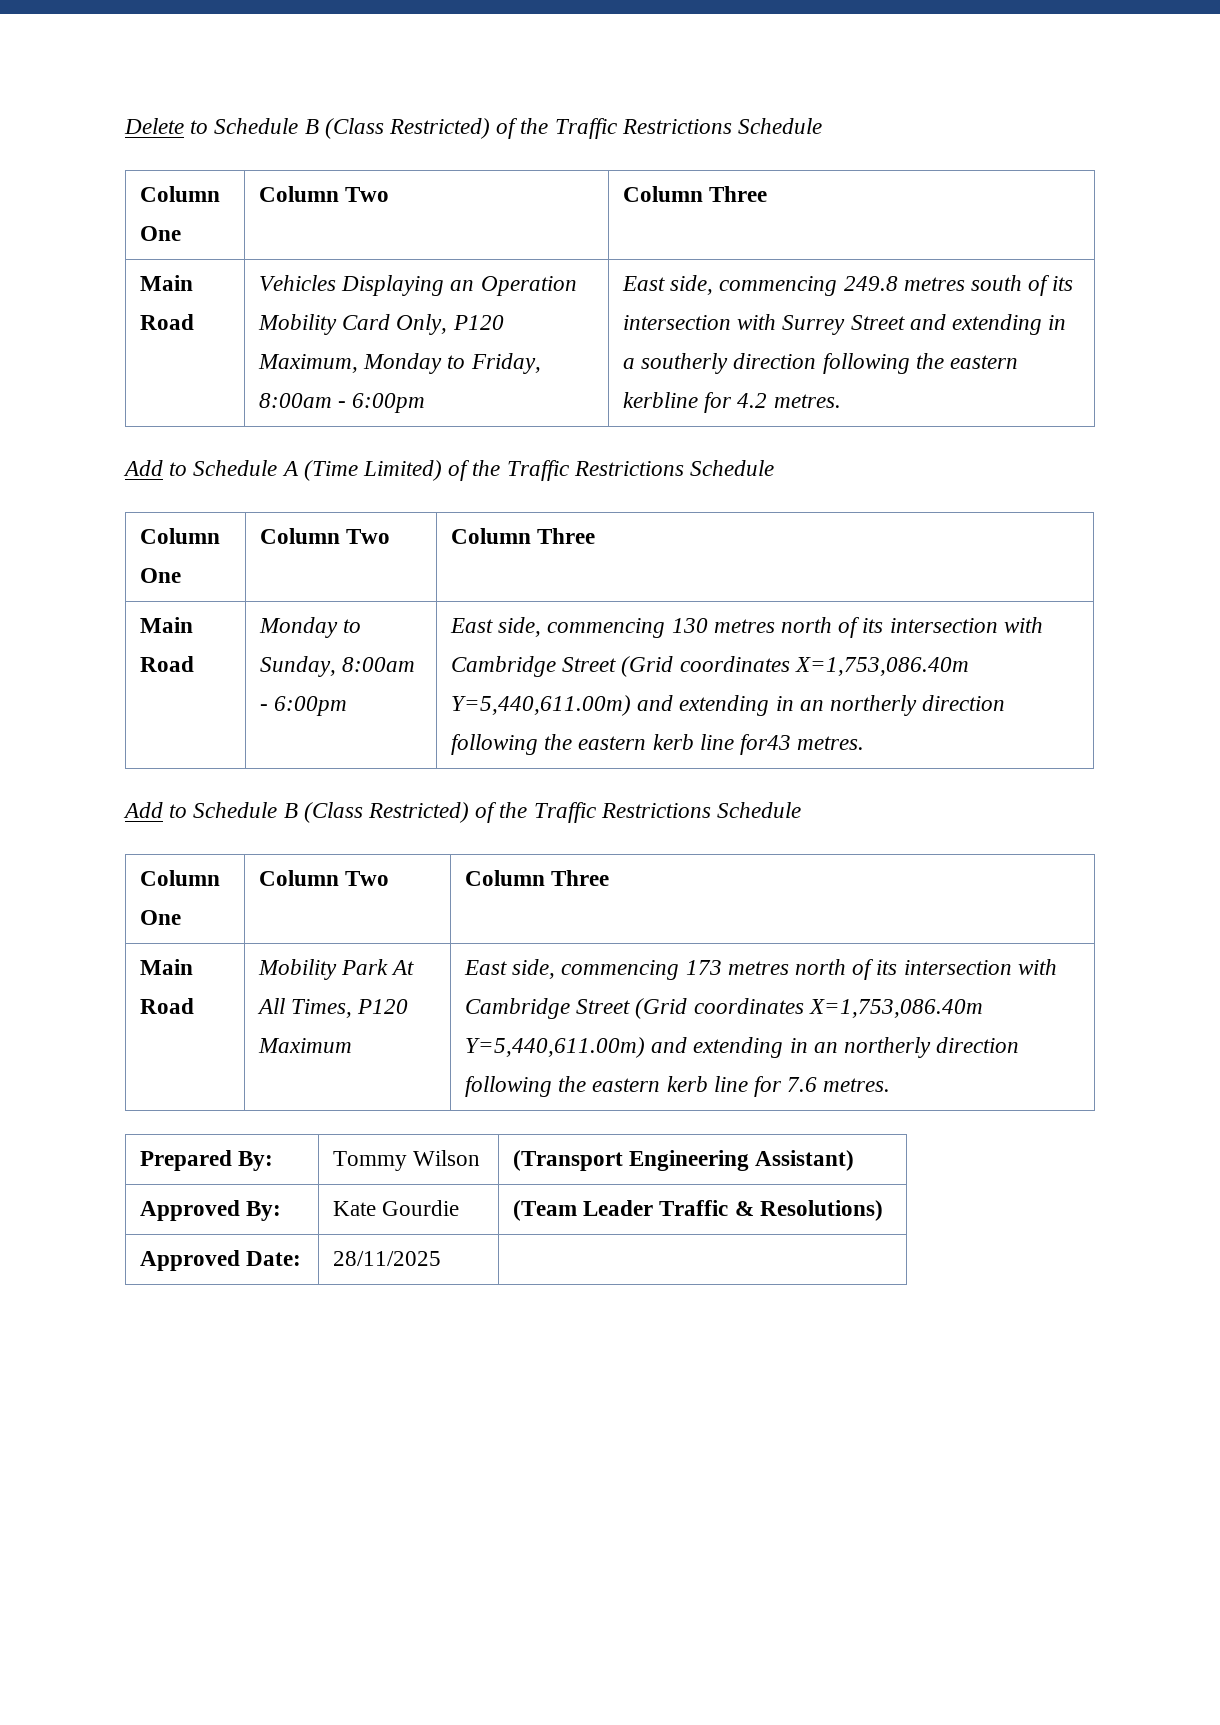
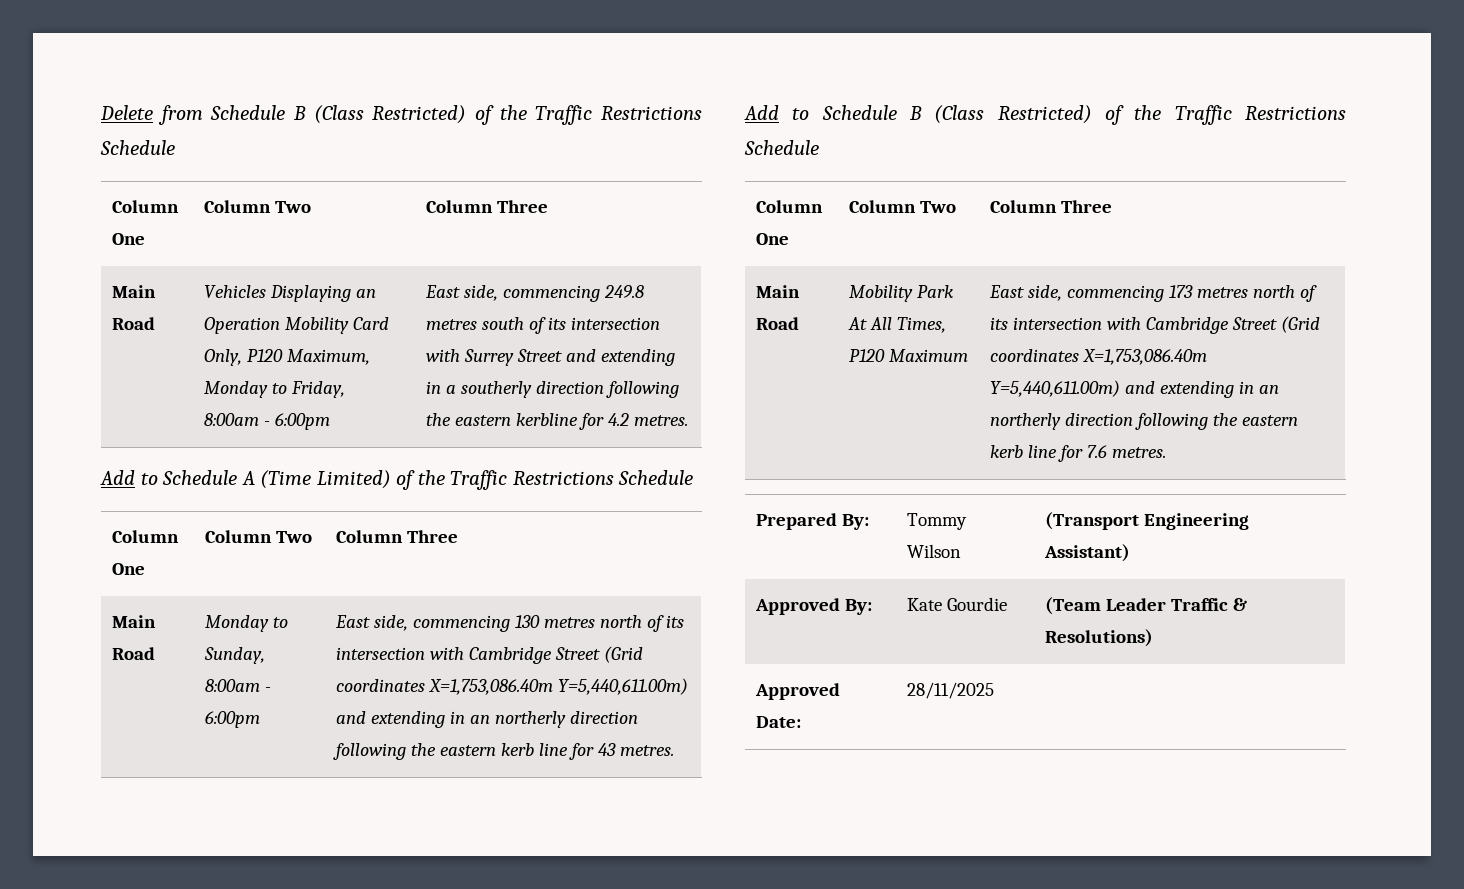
- Delete to Schedule B (Class Restricted) of the Traffic Restrictions Schedule
+ Delete from Schedule B (Class Restricted) of the Traffic Restrictions Schedule
- Main Road | Monday to Sunday, 8:00am - 6:00pm | East side, commencing 130 metres north of its intersection with Cambridge Street (Grid coordinates X=1,753,086.40m Y=5,440,611.00m) and extending in an northerly direction following the eastern kerb line for43 metres.
+ Main Road | Monday to Sunday, 8:00am - 6:00pm | East side, commencing 130 metres north of its intersection with Cambridge Street (Grid coordinates X=1,753,086.40m Y=5,440,611.00m) and extending in an northerly direction following the eastern kerb line for 43 metres.

